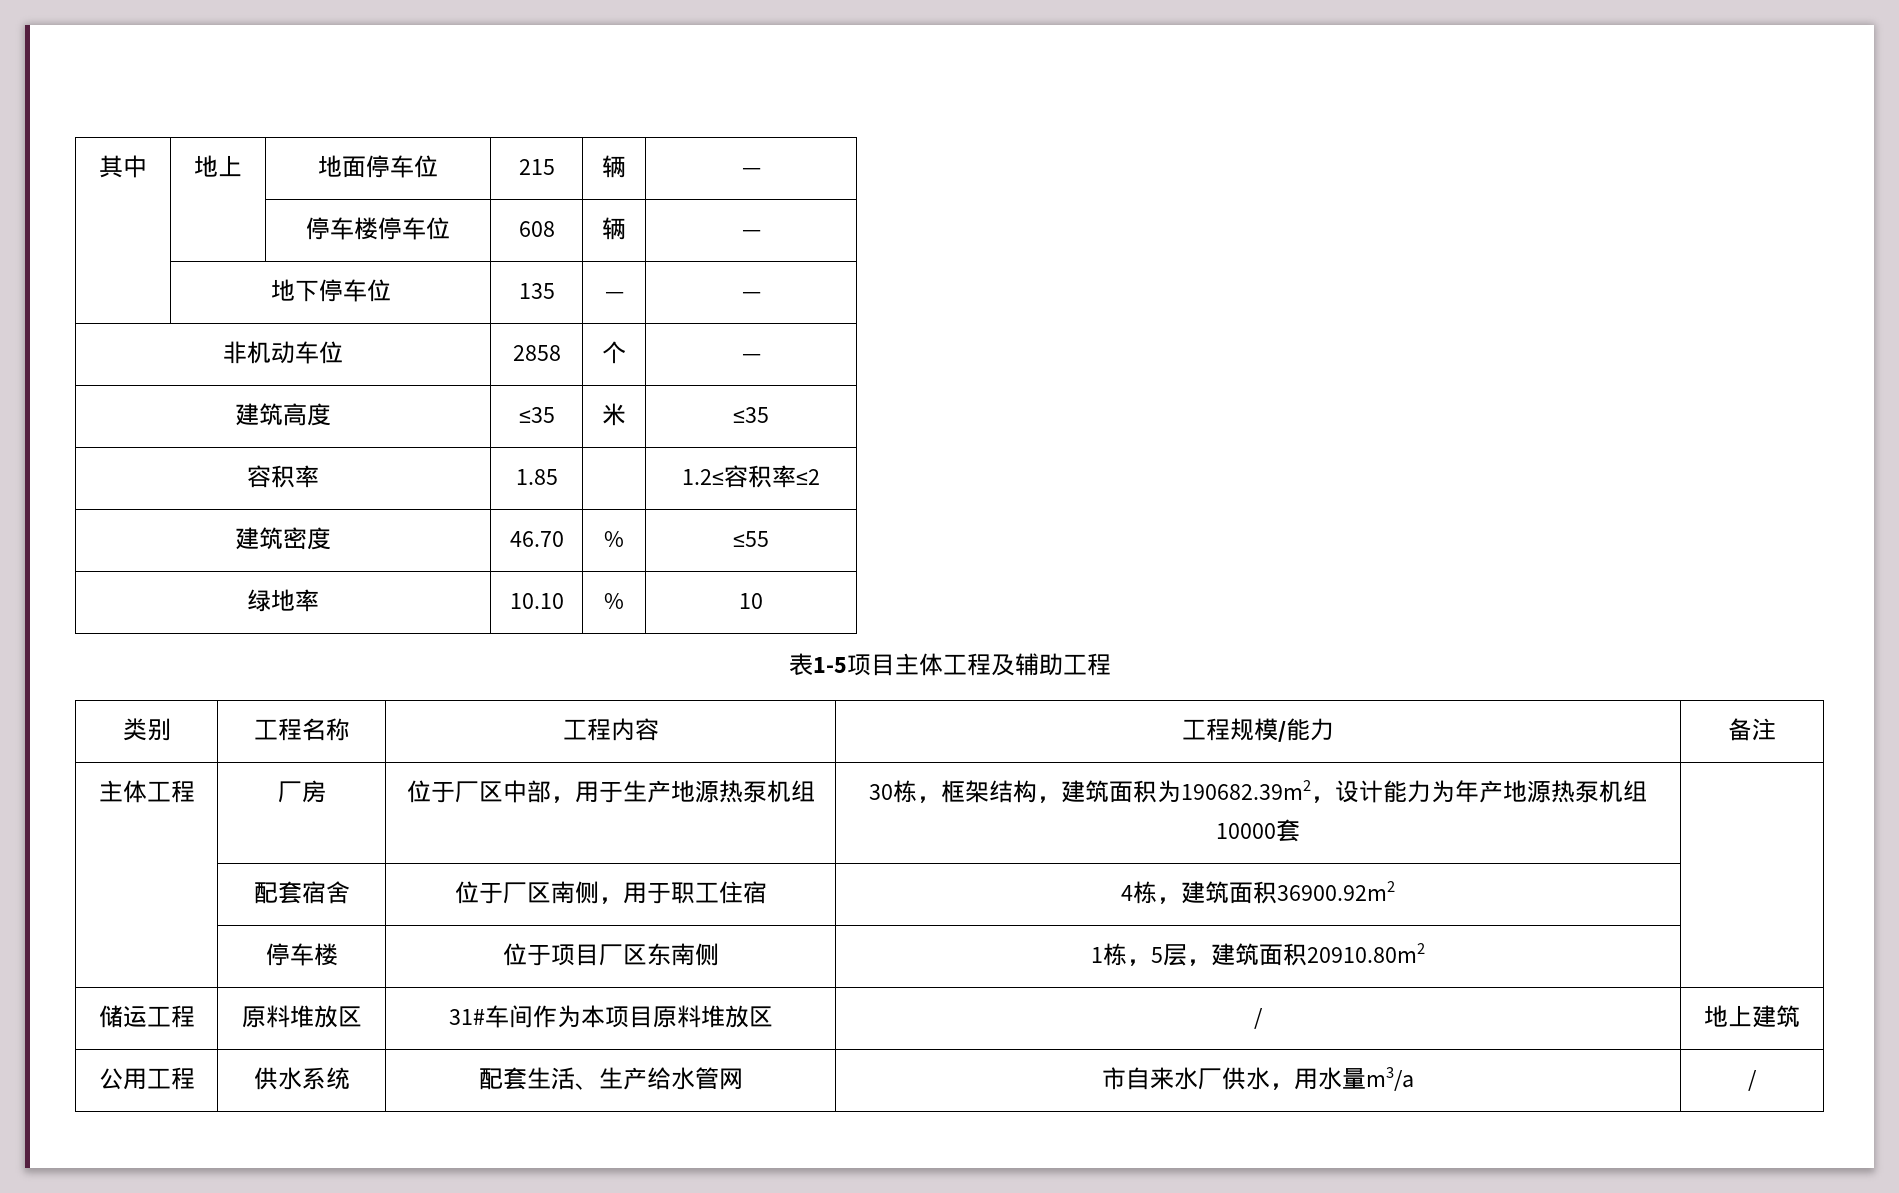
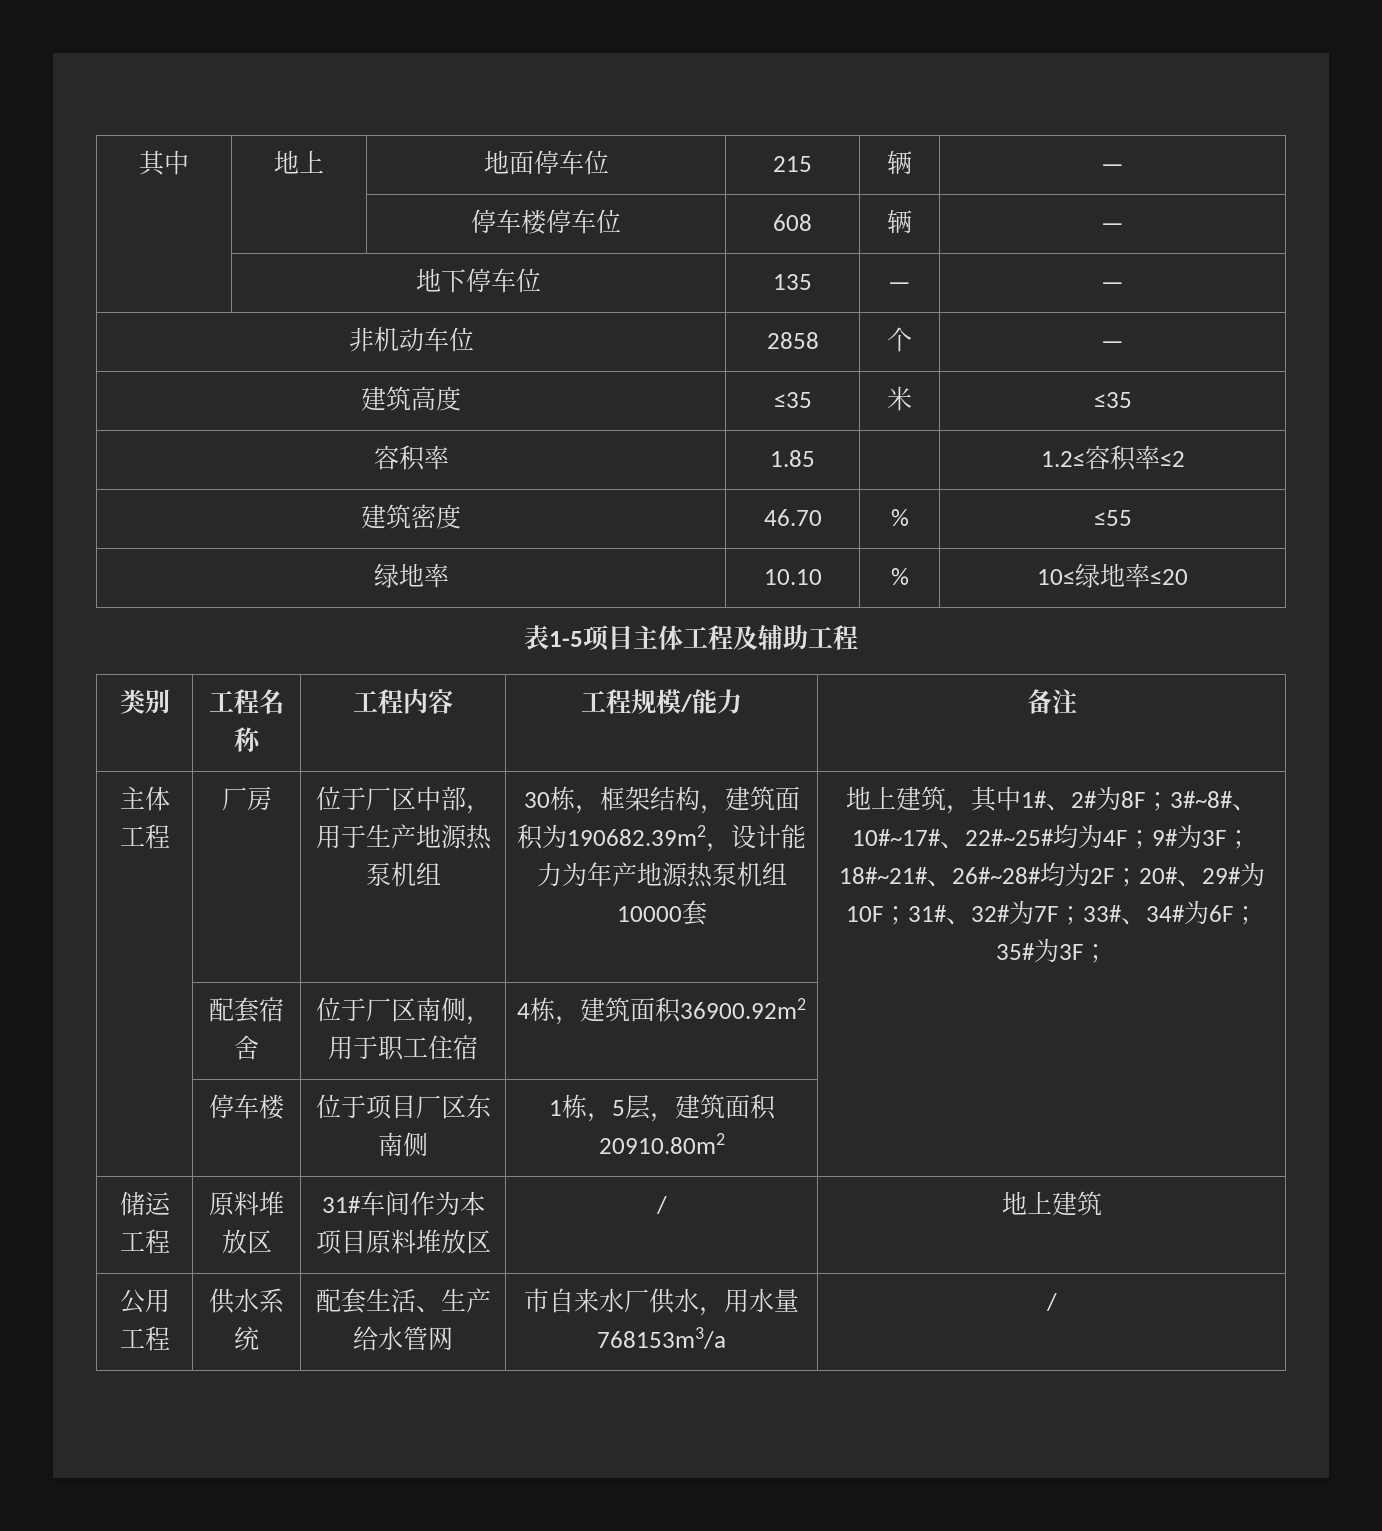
- 绿地率 | 10.10 | % | 10
+ 绿地率 | 10.10 | % | 10≤绿地率≤20
+ 地上建筑，其中1#、2#为8F；3#~8#、10#~17#、22#~25#均为4F；9#为3F；18#~21#、26#~28#均为2F；20#、29#为10F；31#、32#为7F；33#、34#为6F；35#为3F；
- 公用工程 | 供水系统 | 配套生活、生产给水管网 | 市自来水厂供水，用水量m3/a | /
+ 公用工程 | 供水系统 | 配套生活、生产给水管网 | 市自来水厂供水，用水量768153m3/a | /

